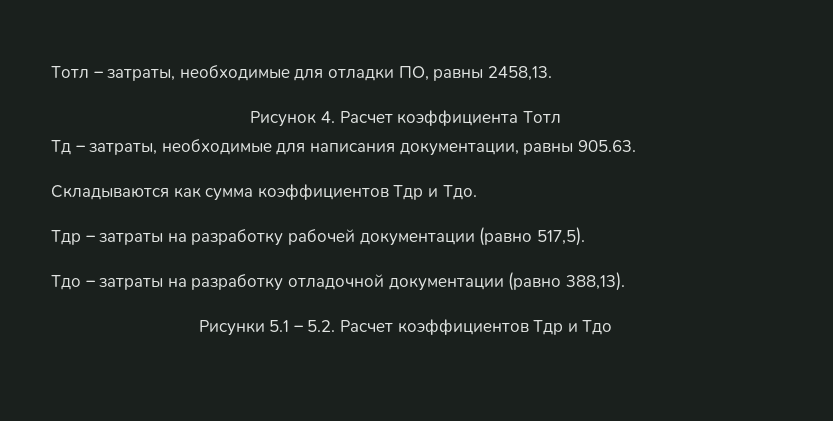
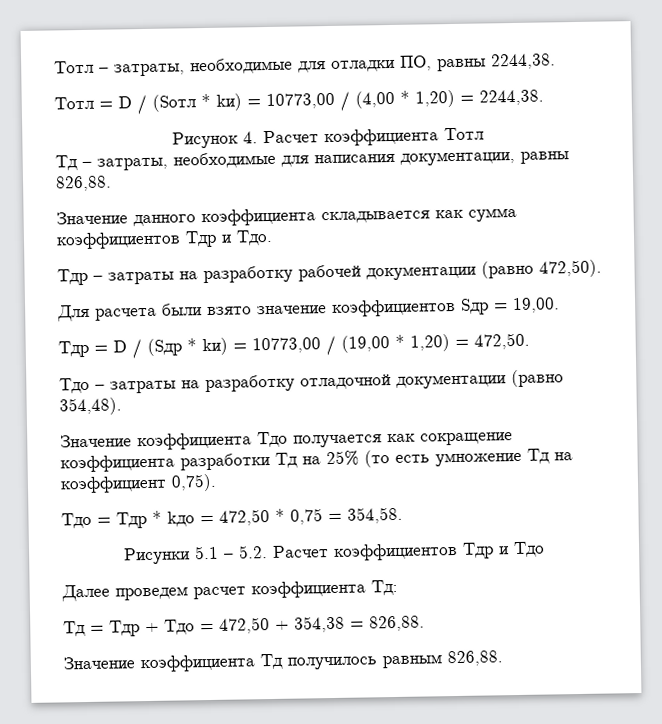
- Тотл – затраты, необходимые для отладки ПО, равны 2458,13.
+ Тотл – затраты, необходимые для отладки ПО, равны 2244,38.
+ Tотл = D / (Sотл * kи) = 10773,00 / (4,00 * 1,20) = 2244,38.
- Тд – затраты, необходимые для написания документации, равны 905.63.
- Складываются как сумма коэффициентов Tдр и Tдо.
+ Тд – затраты, необходимые для написания документации, равны 826,88.
+ Значение данного коэффициента складывается как сумма коэффициентов Tдр и Tдо.
- Тдр – затраты на разработку рабочей документации (равно 517,5).
+ Тдр – затраты на разработку рабочей документации (равно 472,50).
+ Для расчета были взято значение коэффициентов Sдр = 19,00.
+ Tдр = D / (Sдр * kи) = 10773,00 / (19,00 * 1,20) = 472,50.
- Тдо – затраты на разработку отладочной документации (равно 388,13).
+ Тдо – затраты на разработку отладочной документации (равно 354,48).
+ Значение коэффициента Tдо получается как сокращение коэффициента разработки Tд на 25% (то есть умножение Tд на коэффициент 0,75).
+ Tдо = Tдр * kдо = 472,50 * 0,75 = 354,58.
+ Далее проведем расчет коэффициента Tд:
+ Tд = Tдр + Tдо = 472,50 + 354,38 = 826,88.
+ Значение коэффициента Tд получилось равным 826,88.

